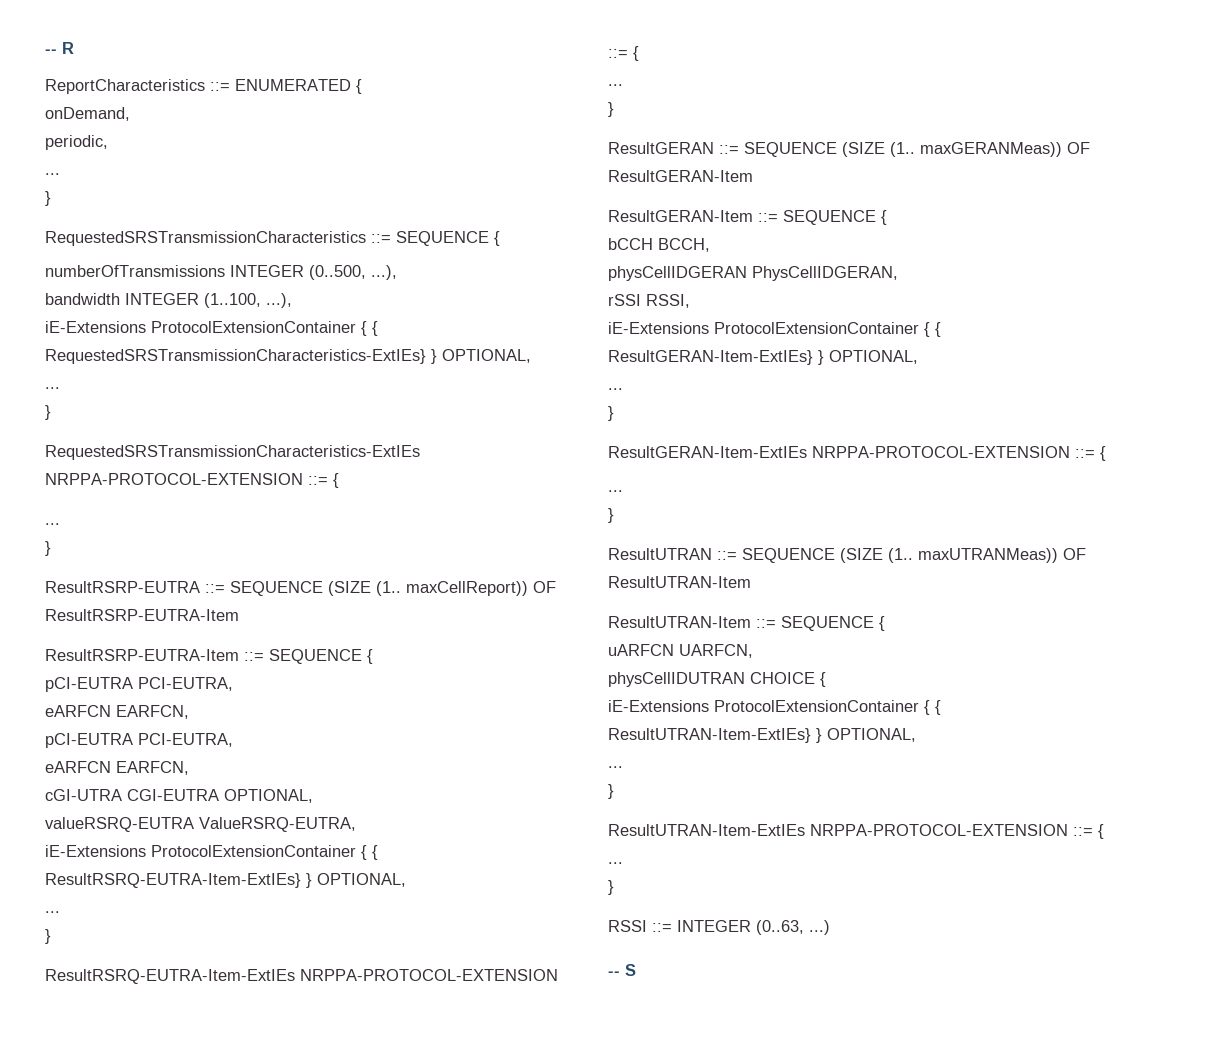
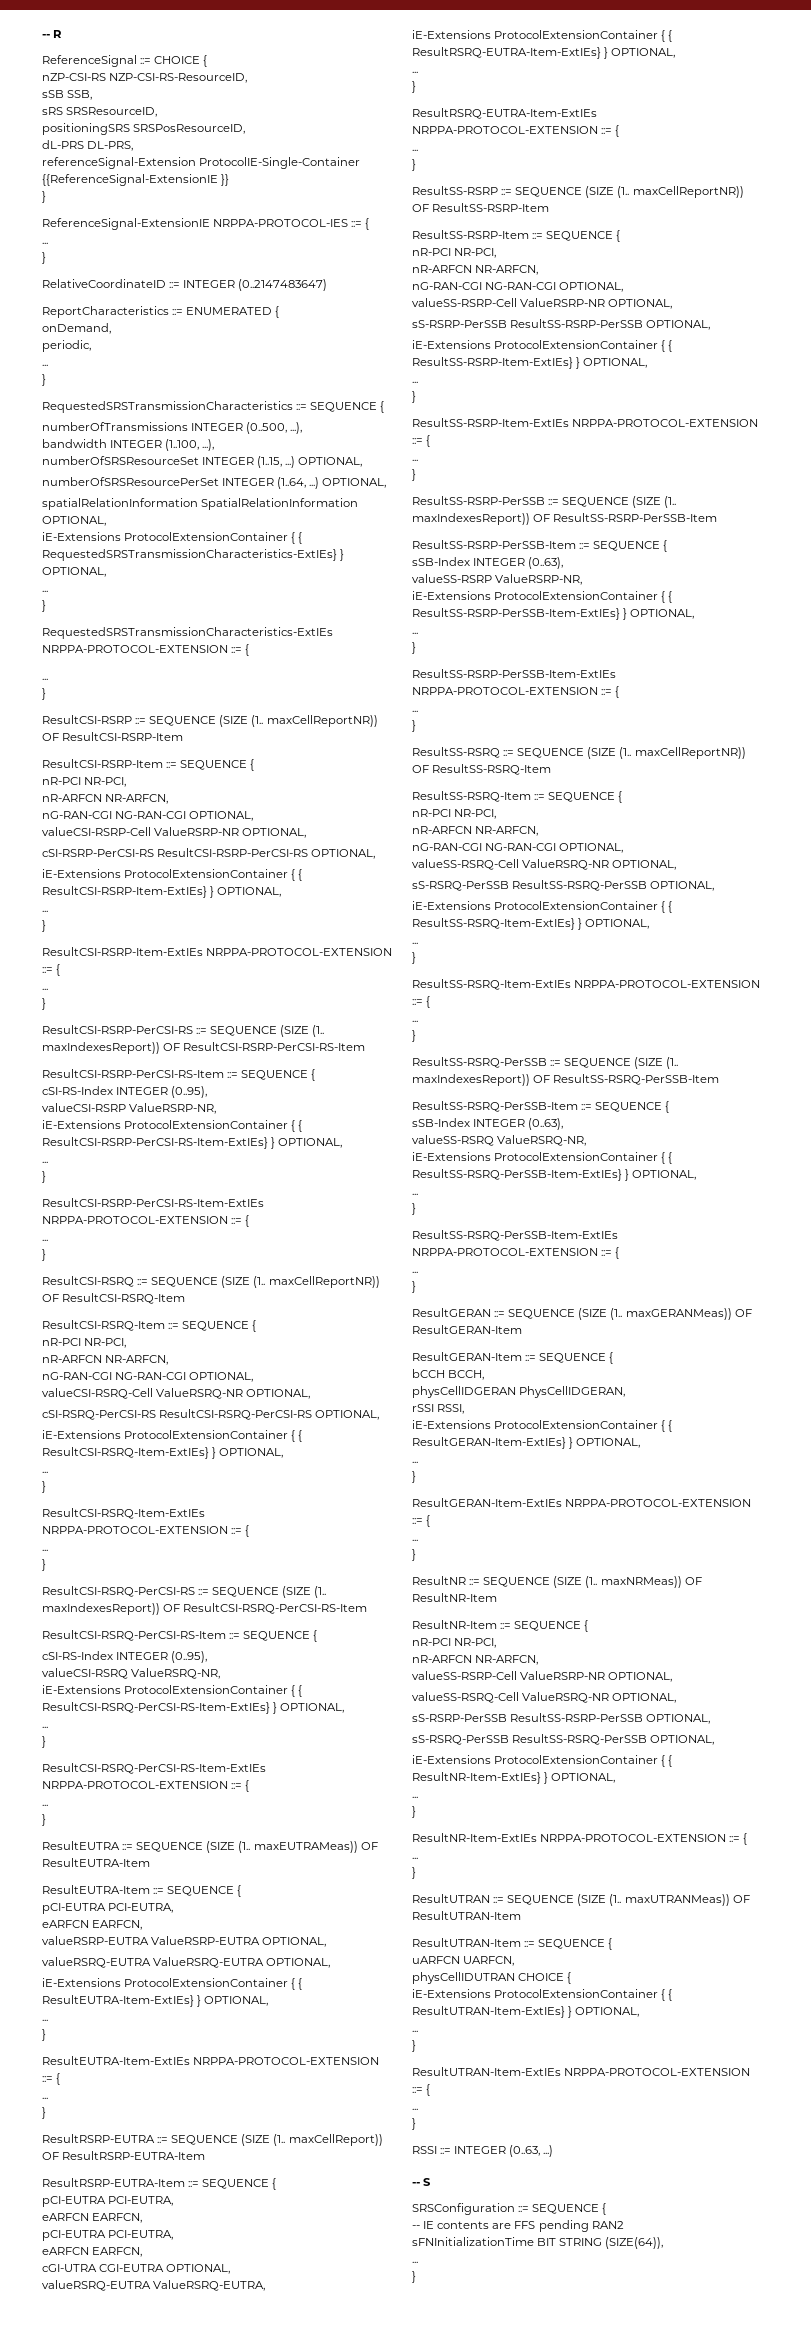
+ ReferenceSignal ::= CHOICE {
+ nZP-CSI-RS NZP-CSI-RS-ResourceID,
+ sSB SSB,
+ sRS SRSResourceID,
+ positioningSRS SRSPosResourceID,
+ dL-PRS DL-PRS,
+ referenceSignal-Extension ProtocolIE-Single-Container {{ReferenceSignal-ExtensionIE }}
+ }
+ ReferenceSignal-ExtensionIE NRPPA-PROTOCOL-IES ::= {
+ ...
+ }
+ RelativeCoordinateID ::= INTEGER (0..2147483647)
+ numberOfSRSResourceSet INTEGER (1..15, ...) OPTIONAL,
+ numberOfSRSResourcePerSet INTEGER (1..64, ...) OPTIONAL,
+ spatialRelationInformation SpatialRelationInformation OPTIONAL,
+ ResultCSI-RSRP ::= SEQUENCE (SIZE (1.. maxCellReportNR)) OF ResultCSI-RSRP-Item
+ ResultCSI-RSRP-Item ::= SEQUENCE {
+ nR-PCI NR-PCI,
+ nR-ARFCN NR-ARFCN,
+ nG-RAN-CGI NG-RAN-CGI OPTIONAL,
+ valueCSI-RSRP-Cell ValueRSRP-NR OPTIONAL,
+ cSI-RSRP-PerCSI-RS ResultCSI-RSRP-PerCSI-RS OPTIONAL,
+ iE-Extensions ProtocolExtensionContainer { { ResultCSI-RSRP-Item-ExtIEs} } OPTIONAL,
+ ...
+ }
+ ResultCSI-RSRP-Item-ExtIEs NRPPA-PROTOCOL-EXTENSION ::= {
+ ...
+ }
+ ResultCSI-RSRP-PerCSI-RS ::= SEQUENCE (SIZE (1.. maxIndexesReport)) OF ResultCSI-RSRP-PerCSI-RS-Item
+ ResultCSI-RSRP-PerCSI-RS-Item ::= SEQUENCE {
+ cSI-RS-Index INTEGER (0..95),
+ valueCSI-RSRP ValueRSRP-NR,
+ iE-Extensions ProtocolExtensionContainer { { ResultCSI-RSRP-PerCSI-RS-Item-ExtIEs} } OPTIONAL,
+ ...
+ }
+ ResultCSI-RSRP-PerCSI-RS-Item-ExtIEs NRPPA-PROTOCOL-EXTENSION ::= {
+ ...
+ }
+ ResultCSI-RSRQ ::= SEQUENCE (SIZE (1.. maxCellReportNR)) OF ResultCSI-RSRQ-Item
+ ResultCSI-RSRQ-Item ::= SEQUENCE {
+ nR-PCI NR-PCI,
+ nR-ARFCN NR-ARFCN,
+ nG-RAN-CGI NG-RAN-CGI OPTIONAL,
+ valueCSI-RSRQ-Cell ValueRSRQ-NR OPTIONAL,
+ cSI-RSRQ-PerCSI-RS ResultCSI-RSRQ-PerCSI-RS OPTIONAL,
+ iE-Extensions ProtocolExtensionContainer { { ResultCSI-RSRQ-Item-ExtIEs} } OPTIONAL,
+ ...
+ }
+ ResultCSI-RSRQ-Item-ExtIEs NRPPA-PROTOCOL-EXTENSION ::= {
+ ...
+ }
+ ResultCSI-RSRQ-PerCSI-RS ::= SEQUENCE (SIZE (1.. maxIndexesReport)) OF ResultCSI-RSRQ-PerCSI-RS-Item
+ ResultCSI-RSRQ-PerCSI-RS-Item ::= SEQUENCE {
+ cSI-RS-Index INTEGER (0..95),
+ valueCSI-RSRQ ValueRSRQ-NR,
+ iE-Extensions ProtocolExtensionContainer { { ResultCSI-RSRQ-PerCSI-RS-Item-ExtIEs} } OPTIONAL,
+ ...
+ }
+ ResultCSI-RSRQ-PerCSI-RS-Item-ExtIEs NRPPA-PROTOCOL-EXTENSION ::= {
+ ...
+ }
+ ResultEUTRA ::= SEQUENCE (SIZE (1.. maxEUTRAMeas)) OF ResultEUTRA-Item
+ ResultEUTRA-Item ::= SEQUENCE {
+ pCI-EUTRA PCI-EUTRA,
+ eARFCN EARFCN,
+ valueRSRP-EUTRA ValueRSRP-EUTRA OPTIONAL,
+ valueRSRQ-EUTRA ValueRSRQ-EUTRA OPTIONAL,
+ iE-Extensions ProtocolExtensionContainer { { ResultEUTRA-Item-ExtIEs} } OPTIONAL,
+ ...
+ }
+ ResultEUTRA-Item-ExtIEs NRPPA-PROTOCOL-EXTENSION ::= {
+ ...
+ }
+ ResultSS-RSRP ::= SEQUENCE (SIZE (1.. maxCellReportNR)) OF ResultSS-RSRP-Item
+ ResultSS-RSRP-Item ::= SEQUENCE {
+ nR-PCI NR-PCI,
+ nR-ARFCN NR-ARFCN,
+ nG-RAN-CGI NG-RAN-CGI OPTIONAL,
+ valueSS-RSRP-Cell ValueRSRP-NR OPTIONAL,
+ sS-RSRP-PerSSB ResultSS-RSRP-PerSSB OPTIONAL,
+ iE-Extensions ProtocolExtensionContainer { { ResultSS-RSRP-Item-ExtIEs} } OPTIONAL,
+ ...
+ }
+ ResultSS-RSRP-Item-ExtIEs NRPPA-PROTOCOL-EXTENSION ::= {
+ ...
+ }
+ ResultSS-RSRP-PerSSB ::= SEQUENCE (SIZE (1.. maxIndexesReport)) OF ResultSS-RSRP-PerSSB-Item
+ ResultSS-RSRP-PerSSB-Item ::= SEQUENCE {
+ sSB-Index INTEGER (0..63),
+ valueSS-RSRP ValueRSRP-NR,
+ iE-Extensions ProtocolExtensionContainer { { ResultSS-RSRP-PerSSB-Item-ExtIEs} } OPTIONAL,
+ ...
+ }
+ ResultSS-RSRP-PerSSB-Item-ExtIEs NRPPA-PROTOCOL-EXTENSION ::= {
+ ...
+ }
+ ResultSS-RSRQ ::= SEQUENCE (SIZE (1.. maxCellReportNR)) OF ResultSS-RSRQ-Item
+ ResultSS-RSRQ-Item ::= SEQUENCE {
+ nR-PCI NR-PCI,
+ nR-ARFCN NR-ARFCN,
+ nG-RAN-CGI NG-RAN-CGI OPTIONAL,
+ valueSS-RSRQ-Cell ValueRSRQ-NR OPTIONAL,
+ sS-RSRQ-PerSSB ResultSS-RSRQ-PerSSB OPTIONAL,
+ iE-Extensions ProtocolExtensionContainer { { ResultSS-RSRQ-Item-ExtIEs} } OPTIONAL,
+ ...
+ }
+ ResultSS-RSRQ-Item-ExtIEs NRPPA-PROTOCOL-EXTENSION ::= {
+ ...
+ }
+ ResultSS-RSRQ-PerSSB ::= SEQUENCE (SIZE (1.. maxIndexesReport)) OF ResultSS-RSRQ-PerSSB-Item
+ ResultSS-RSRQ-PerSSB-Item ::= SEQUENCE {
+ sSB-Index INTEGER (0..63),
+ valueSS-RSRQ ValueRSRQ-NR,
+ iE-Extensions ProtocolExtensionContainer { { ResultSS-RSRQ-PerSSB-Item-ExtIEs} } OPTIONAL,
+ ...
+ }
+ ResultSS-RSRQ-PerSSB-Item-ExtIEs NRPPA-PROTOCOL-EXTENSION ::= {
+ ...
+ }
+ ResultNR ::= SEQUENCE (SIZE (1.. maxNRMeas)) OF ResultNR-Item
+ ResultNR-Item ::= SEQUENCE {
+ nR-PCI NR-PCI,
+ nR-ARFCN NR-ARFCN,
+ valueSS-RSRP-Cell ValueRSRP-NR OPTIONAL,
+ valueSS-RSRQ-Cell ValueRSRQ-NR OPTIONAL,
+ sS-RSRP-PerSSB ResultSS-RSRP-PerSSB OPTIONAL,
+ sS-RSRQ-PerSSB ResultSS-RSRQ-PerSSB OPTIONAL,
+ iE-Extensions ProtocolExtensionContainer { { ResultNR-Item-ExtIEs} } OPTIONAL,
+ ...
+ }
+ ResultNR-Item-ExtIEs NRPPA-PROTOCOL-EXTENSION ::= {
+ ...
+ }
+ SRSConfiguration ::= SEQUENCE {
+ -- IE contents are FFS pending RAN2
+ sFNInitializationTime BIT STRING (SIZE(64)),
+ ...
+ }

